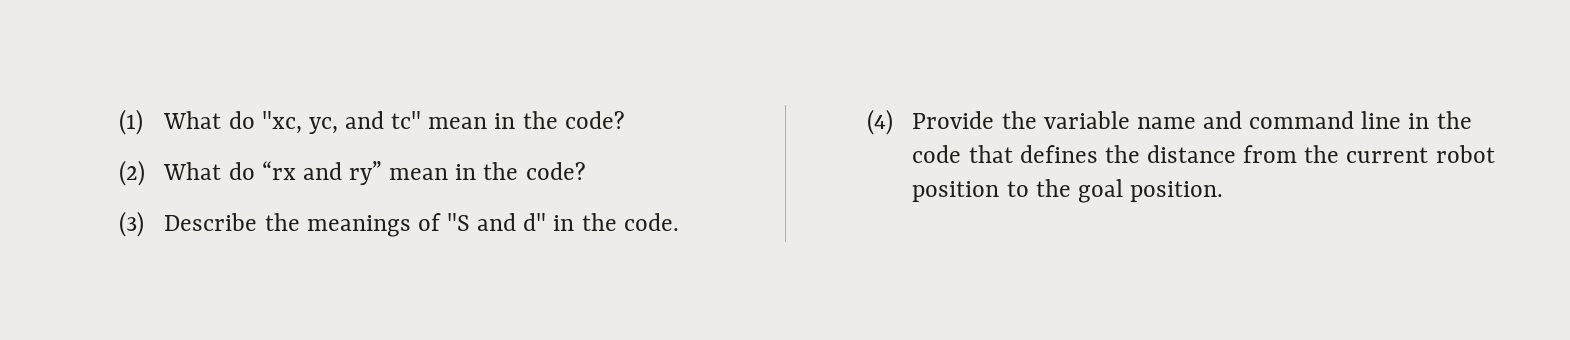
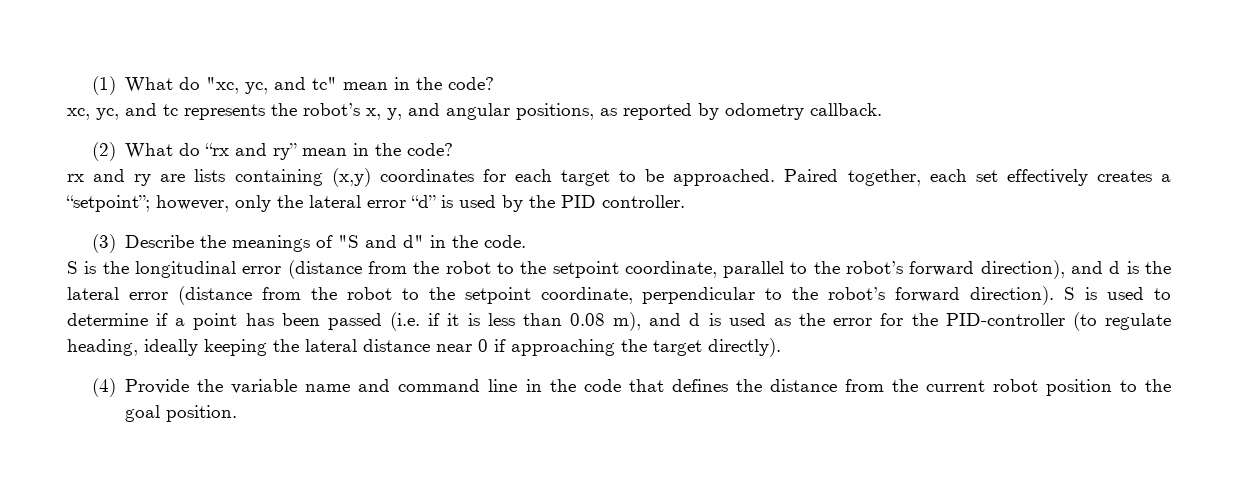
+ xc, yc, and tc represents the robot’s x, y, and angular positions, as reported by odometry callback.
+ rx and ry are lists containing (x,y) coordinates for each target to be approached. Paired together, each set effectively creates a “setpoint”; however, only the lateral error “d” is used by the PID controller.
+ S is the longitudinal error (distance from the robot to the setpoint coordinate, parallel to the robot’s forward direction), and d is the lateral error (distance from the robot to the setpoint coordinate, perpendicular to the robot’s forward direction). S is used to determine if a point has been passed (i.e. if it is less than 0.08 m), and d is used as the error for the PID-controller (to regulate heading, ideally keeping the lateral distance near 0 if approaching the target directly).

